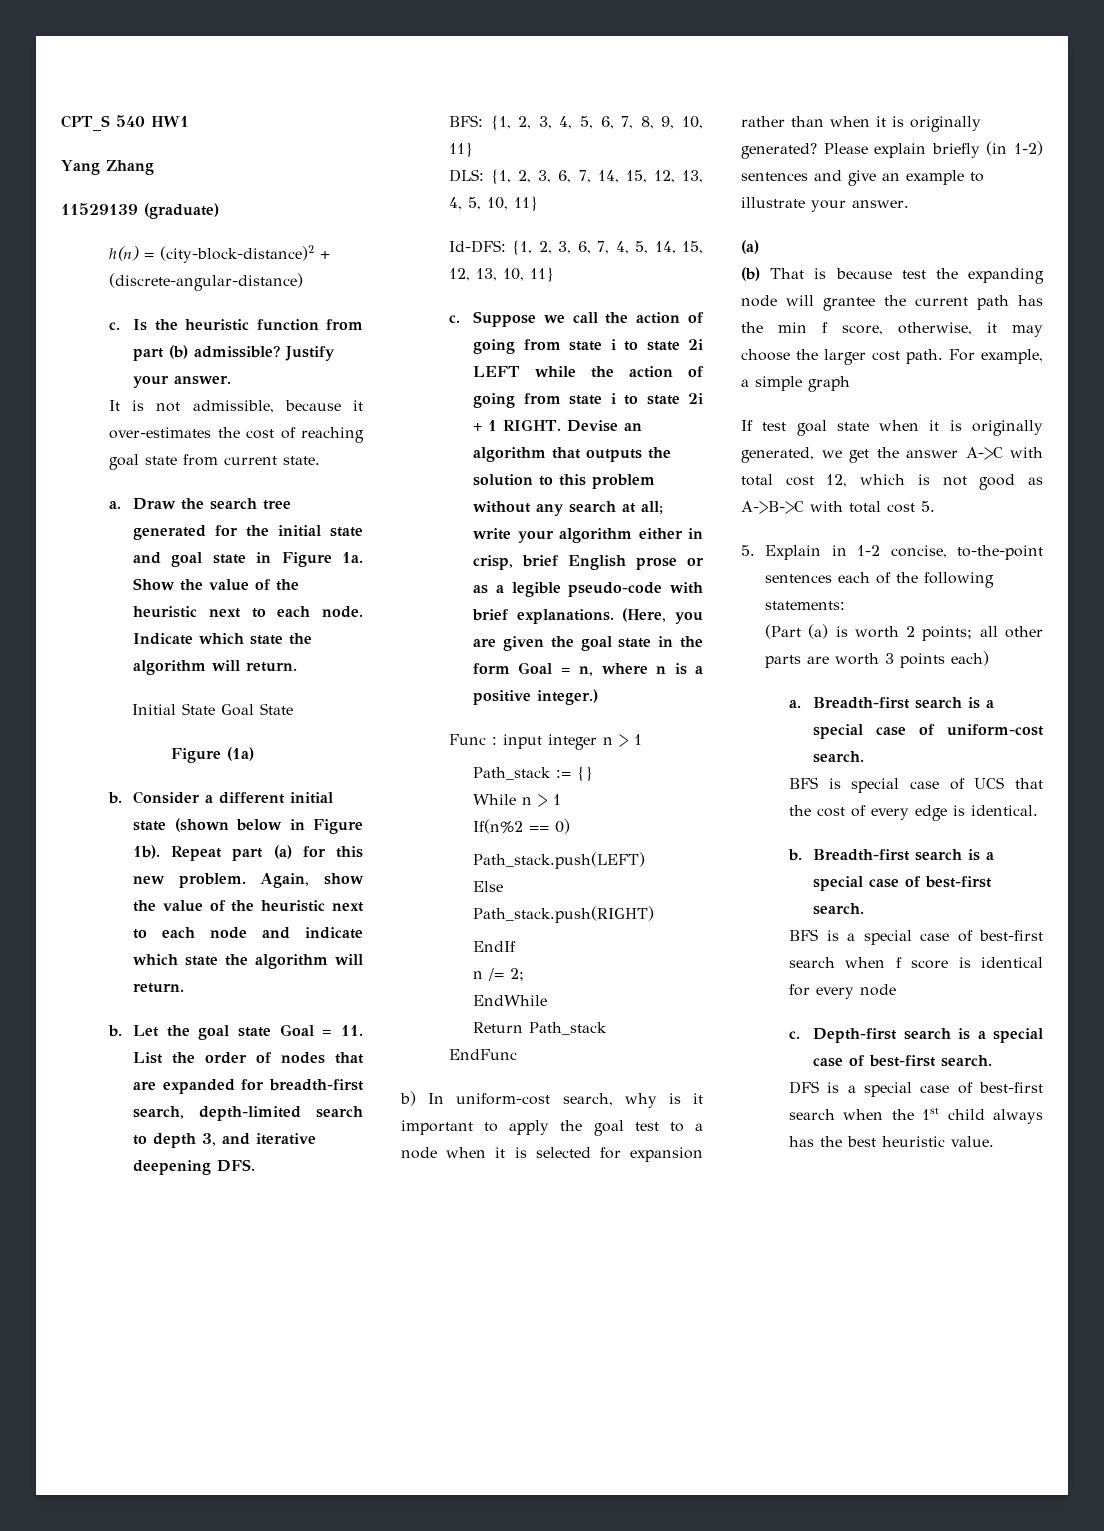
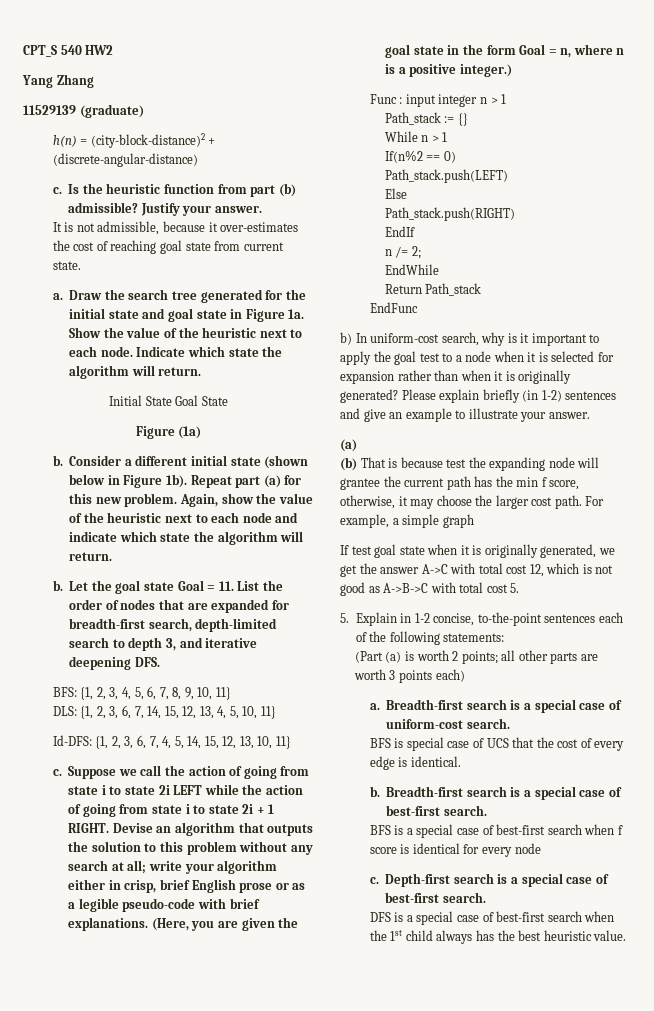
- CPT_S 540 HW1
+ CPT_S 540 HW2

